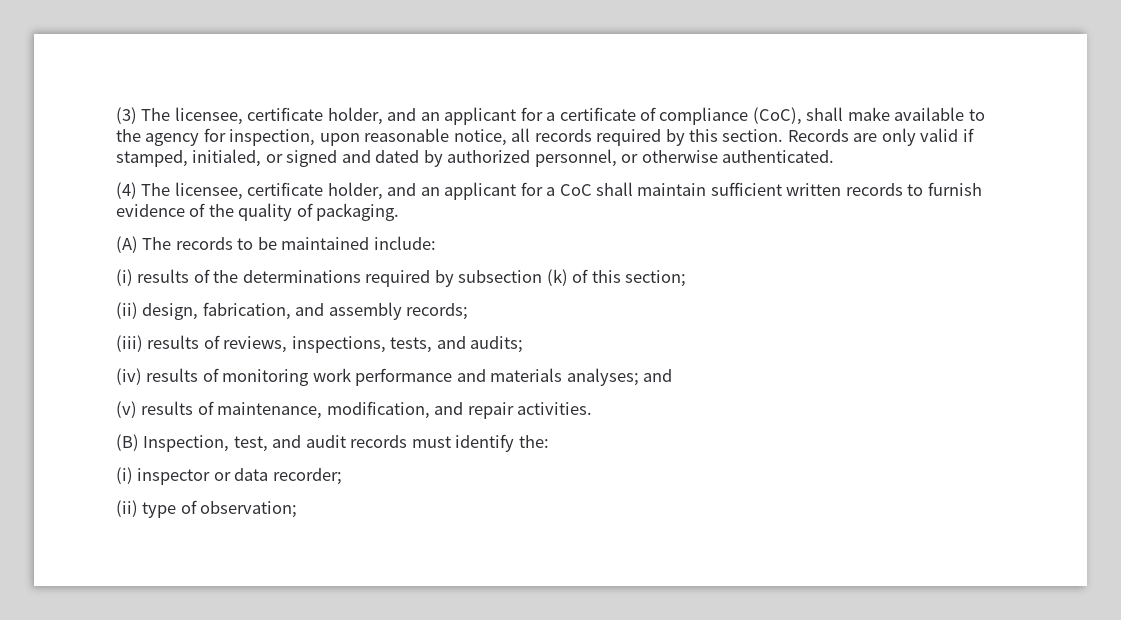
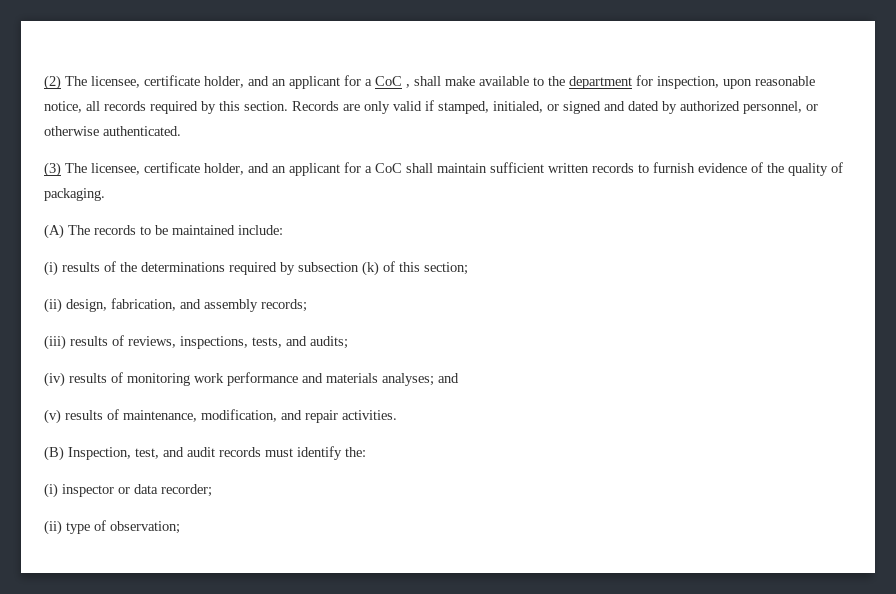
- (3) The licensee, certificate holder, and an applicant for a certificate of compliance (CoC), shall make available to the agency for inspection, upon reasonable notice, all records required by this section.
+ (2) The licensee, certificate holder, and an applicant for a CoC , shall make available to the department for inspection, upon reasonable notice, all records required by this section.
- (4) The licensee, certificate holder, and an applicant for a CoC shall maintain sufficient written records to furnish evidence of the quality of packaging.
+ (3) The licensee, certificate holder, and an applicant for a CoC shall maintain sufficient written records to furnish evidence of the quality of packaging.

